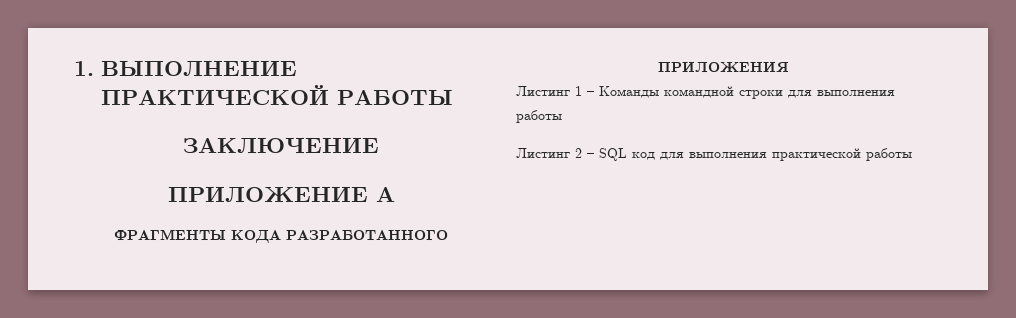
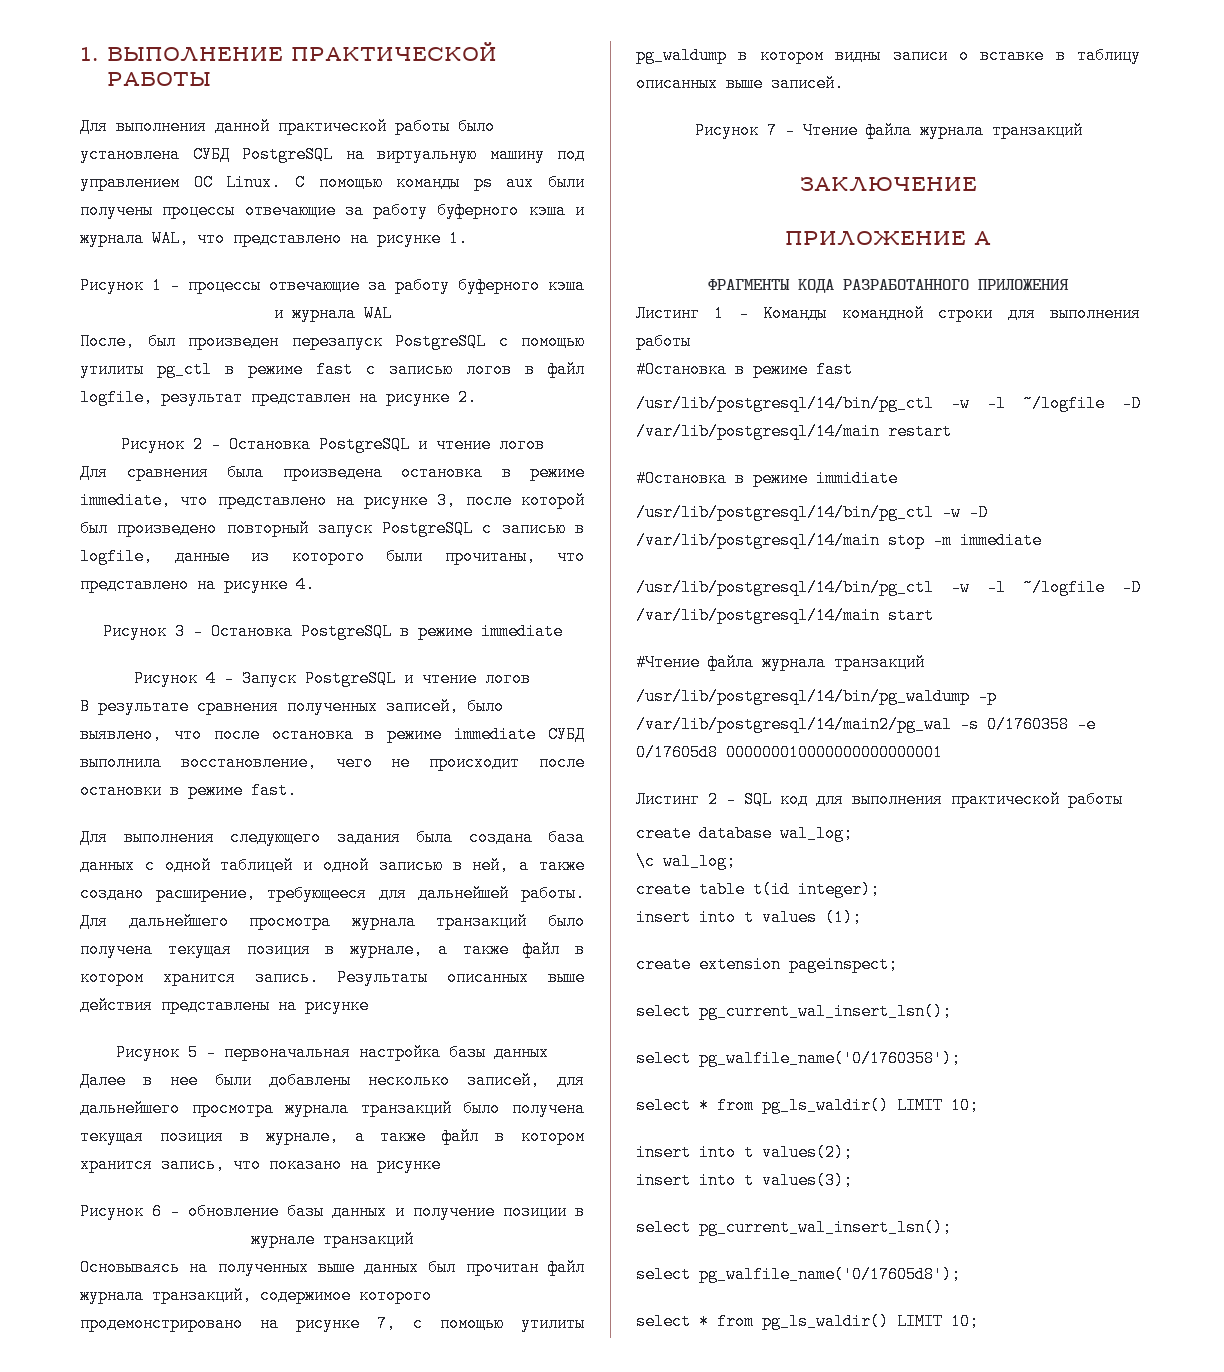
+ Для выполнения данной практической работы было установлена СУБД PostgreSQL на виртуальную машину под управлением ОС Linux. С помощью команды ps aux были получены процессы отвечающие за работу буферного кэша и журнала WAL, что представлено на рисунке 1.
+ Рисунок 1 - процессы отвечающие за работу буферного кэша и журнала WAL
+ После, был произведен перезапуск PostgreSQL с помощью утилиты pg_ctl в режиме fast с записью логов в файл logfile, результат представлен на рисунке 2.
+ Рисунок 2 - Остановка PostgreSQL и чтение логов
+ Для сравнения была произведена остановка в режиме immediate, что представлено на рисунке 3, после которой был произведено повторный запуск PostgreSQL с записью в logfile, данные из которого были прочитаны, что представлено на рисунке 4.
+ Рисунок 3 - Остановка PostgreSQL в режиме immediate
+ Рисунок 4 - Запуск PostgreSQL и чтение логов
+ В результате сравнения полученных записей, было выявлено, что после остановка в режиме immediate СУБД выполнила восстановление, чего не происходит после остановки в режиме fast.
+ Для выполнения следующего задания была создана база данных с одной таблицей и одной записью в ней, а также создано расширение, требующееся для дальнейшей работы. Для дальнейшего просмотра журнала транзакций было получена текущая позиция в журнале, а также файл в котором хранится запись. Результаты описанных выше действия представлены на рисунке
+ Рисунок 5 - первоначальная настройка базы данных
+ Далее в нее были добавлены несколько записей, для дальнейшего просмотра журнала транзакций было получена текущая позиция в журнале, а также файл в котором хранится запись, что показано на рисунке
+ Рисунок 6 - обновление базы данных и получение позиции в журнале транзакций
+ Основываясь на полученных выше данных был прочитан файл журнала транзакций, содержимое которого продемонстрировано на рисунке 7, с помощью утилиты pg_waldump в котором видны записи о вставке в таблицу описанных выше записей.
+ Рисунок 7 - Чтение файла журнала транзакций
+ #Остановка в режиме fast
+ /usr/lib/postgresql/14/bin/pg_ctl -w -l ~/logfile -D /var/lib/postgresql/14/main restart
+ #Остановка в режиме immidiate
+ /usr/lib/postgresql/14/bin/pg_ctl -w -D /var/lib/postgresql/14/main stop -m immediate
+ /usr/lib/postgresql/14/bin/pg_ctl -w -l ~/logfile -D /var/lib/postgresql/14/main start
+ #Чтение файла журнала транзакций
+ /usr/lib/postgresql/14/bin/pg_waldump -p /var/lib/postgresql/14/main2/pg_wal -s 0/1760358 -e 0/17605d8 000000010000000000000001
+ create database wal_log;
+ \c wal_log;
+ create table t(id integer);
+ insert into t values (1);
+ create extension pageinspect;
+ select pg_current_wal_insert_lsn();
+ select pg_walfile_name('0/1760358');
+ select * from pg_ls_waldir() LIMIT 10;
+ insert into t values(2);
+ insert into t values(3);
+ select pg_current_wal_insert_lsn();
+ select pg_walfile_name('0/17605d8');
+ select * from pg_ls_waldir() LIMIT 10;

